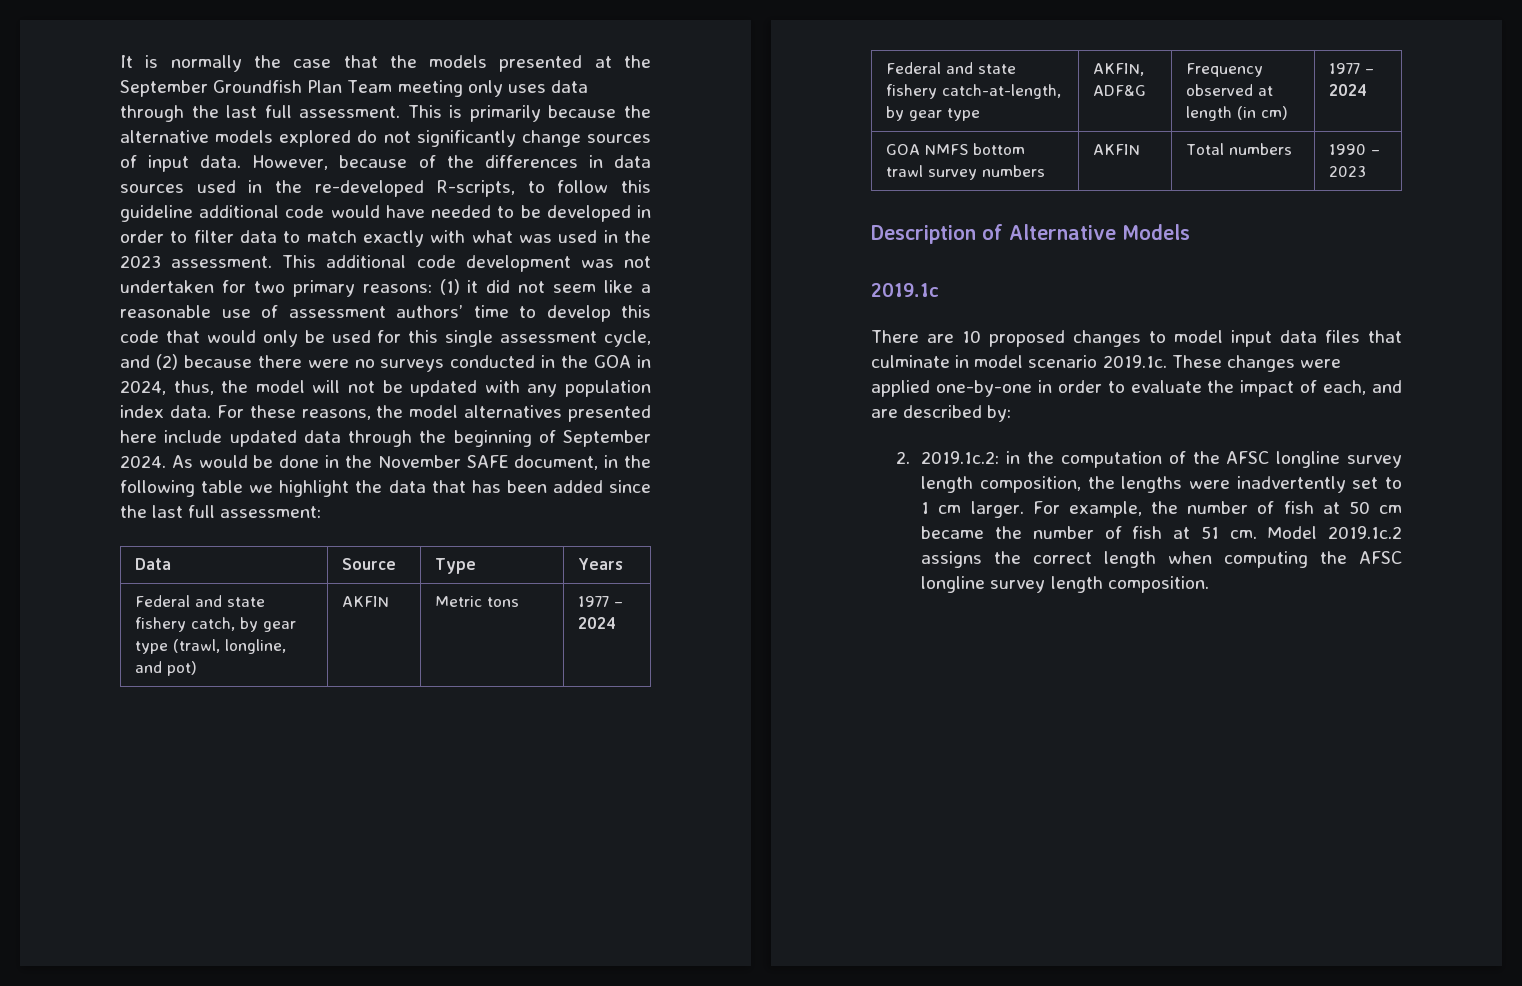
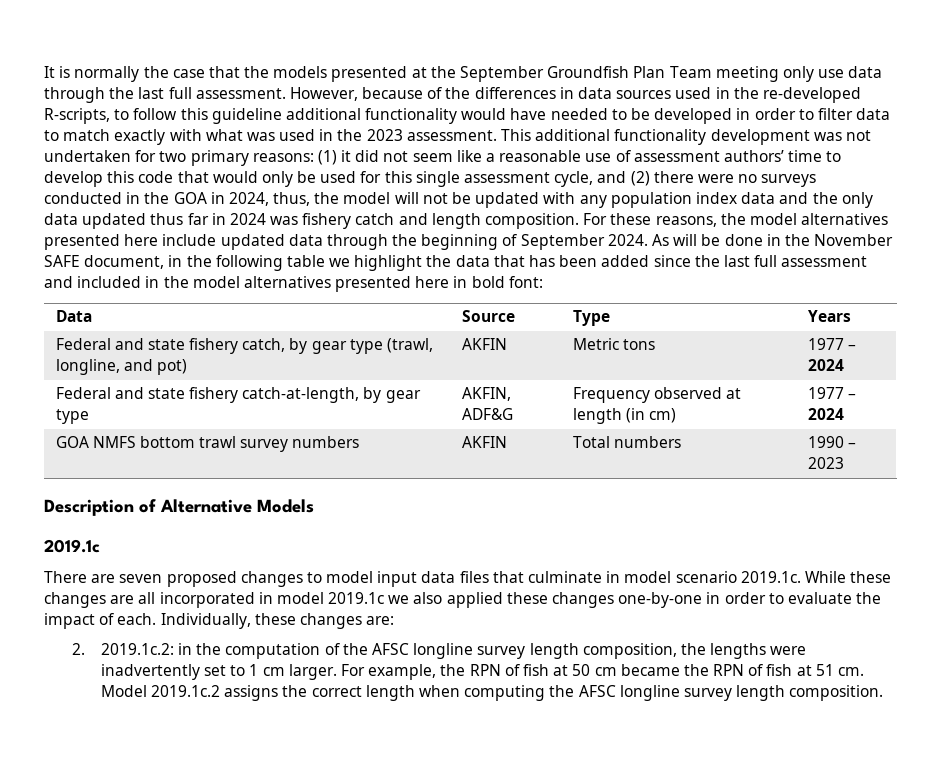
- It is normally the case that the models presented at the September Groundfish Plan Team meeting only uses data through the last full assessment.
+ It is normally the case that the models presented at the September Groundfish Plan Team meeting only use data through the last full assessment.
- This is primarily because the alternative models explored do not significantly change sources of input data.
- However, because of the differences in data sources used in the re-developed R-scripts, to follow this guideline additional code would have needed to be developed in order to filter data to match exactly with what was used in the 2023 assessment.
+ However, because of the differences in data sources used in the re-developed R-scripts, to follow this guideline additional functionality would have needed to be developed in order to filter data to match exactly with what was used in the 2023 assessment.
- This additional code development was not undertaken for two primary reasons: (1) it did not seem like a reasonable use of assessment authors’ time to develop this code that would only be used for this single assessment cycle, and (2) because there were no surveys conducted in the GOA in 2024, thus, the model will not be updated with any population index data.
+ This additional functionality development was not undertaken for two primary reasons: (1) it did not seem like a reasonable use of assessment authors’ time to develop this code that would only be used for this single assessment cycle, and (2) there were no surveys conducted in the GOA in 2024, thus, the model will not be updated with any population index data and the only data updated thus far in 2024 was fishery catch and length composition.
- As would be done in the November SAFE document, in the following table we highlight the data that has been added since the last full assessment:
+ As will be done in the November SAFE document, in the following table we highlight the data that has been added since the last full assessment and included in the model alternatives presented here in bold font:
- There are 10 proposed changes to model input data files that culminate in model scenario 2019.1c. These changes were applied one-by-one in order to evaluate the impact of each, and are described by:
+ There are seven proposed changes to model input data files that culminate in model scenario 2019.1c. While these changes are all incorporated in model 2019.1c we also applied these changes one-by-one in order to evaluate the impact of each. Individually, these changes are:
- For example, the number of fish at 50 cm became the number of fish at 51 cm.
+ For example, the RPN of fish at 50 cm became the RPN of fish at 51 cm.

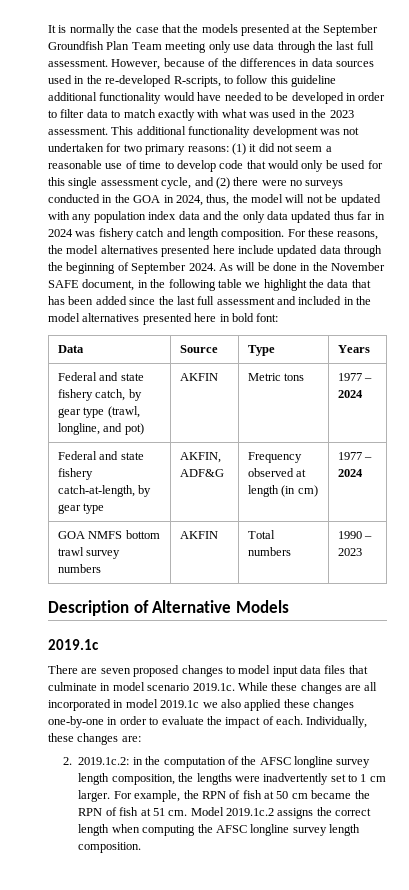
- (1) it did not seem like a reasonable use of assessment authors’ time to develop this code that would only be used for this single assessment cycle, and (2) there were no surveys conducted in the GOA in 2024, thus, the model will not be updated with any population index data and the only data updated thus far in 2024 was fishery catch and length composition.
+ (1) it did not seem a reasonable use of time to develop code that would only be used for this single assessment cycle, and (2) there were no surveys conducted in the GOA in 2024, thus, the model will not be updated with any population index data and the only data updated thus far in 2024 was fishery catch and length composition.

